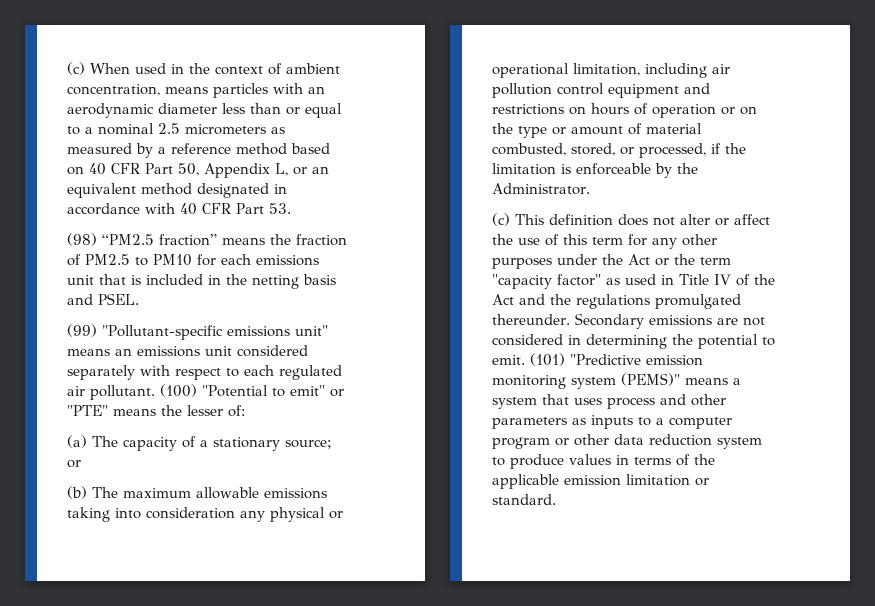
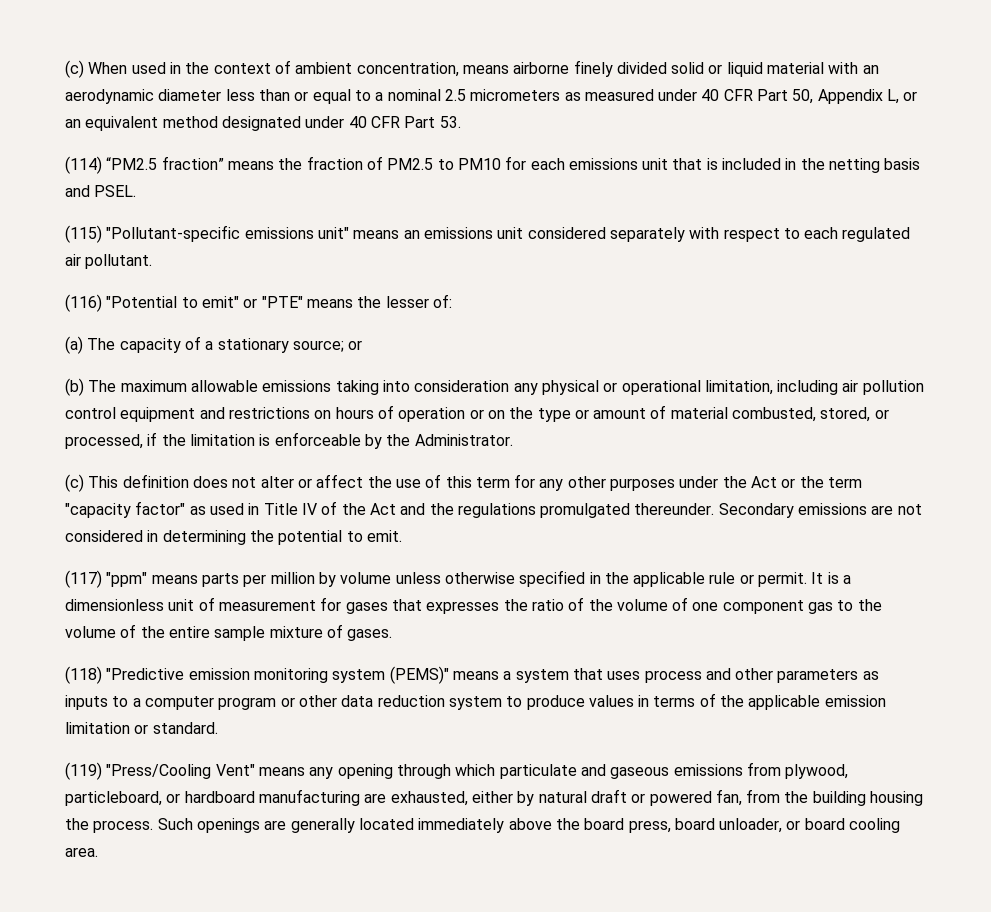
- (c) When used in the context of ambient concentration, means particles with an aerodynamic diameter less than or equal to a nominal 2.5 micrometers as measured by a reference method based on 40 CFR Part 50, Appendix L, or an equivalent method designated in accordance with 40 CFR Part 53.
+ (c) When used in the context of ambient concentration, means airborne finely divided solid or liquid material with an aerodynamic diameter less than or equal to a nominal 2.5 micrometers as measured under 40 CFR Part 50, Appendix L, or an equivalent method designated under 40 CFR Part 53.
- (98) “PM2.5 fraction” means the fraction of PM2.5 to PM10 for each emissions unit that is included in the netting basis and PSEL.
+ (114) “PM2.5 fraction” means the fraction of PM2.5 to PM10 for each emissions unit that is included in the netting basis and PSEL.
- (99) "Pollutant-specific emissions unit" means an emissions unit considered separately with respect to each regulated air pollutant. (100) "Potential to emit" or "PTE" means the lesser of:
+ (115) "Pollutant-specific emissions unit" means an emissions unit considered separately with respect to each regulated air pollutant.
+ (116) "Potential to emit" or "PTE" means the lesser of:
- Secondary emissions are not considered in determining the potential to emit. (101) "Predictive emission monitoring system (PEMS)" means a system that uses process and other parameters as inputs to a computer program or other data reduction system to produce values in terms of the applicable emission limitation or standard.
+ Secondary emissions are not considered in determining the potential to emit.
+ (117) "ppm" means parts per million by volume unless otherwise specified in the applicable rule or permit. It is a dimensionless unit of measurement for gases that expresses the ratio of the volume of one component gas to the volume of the entire sample mixture of gases.
+ (118) "Predictive emission monitoring system (PEMS)" means a system that uses process and other parameters as inputs to a computer program or other data reduction system to produce values in terms of the applicable emission limitation or standard.
+ (119) "Press/Cooling Vent" means any opening through which particulate and gaseous emissions from plywood, particleboard, or hardboard manufacturing are exhausted, either by natural draft or powered fan, from the building housing the process. Such openings are generally located immediately above the board press, board unloader, or board cooling area.

